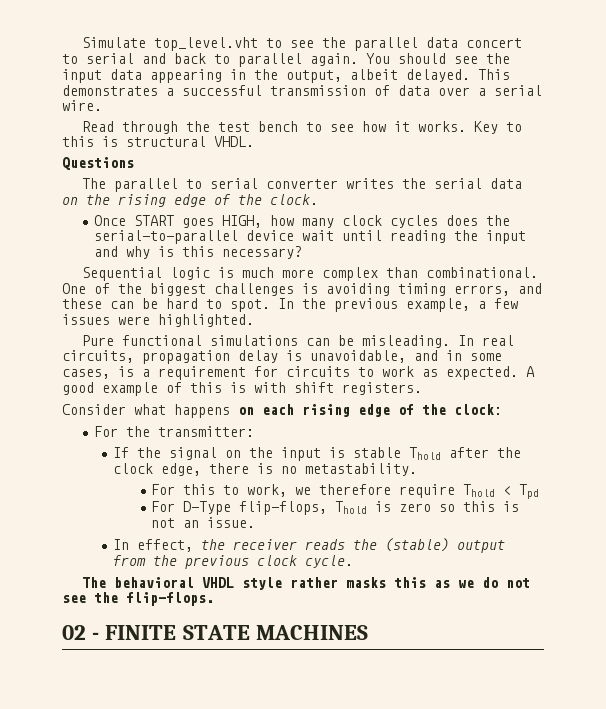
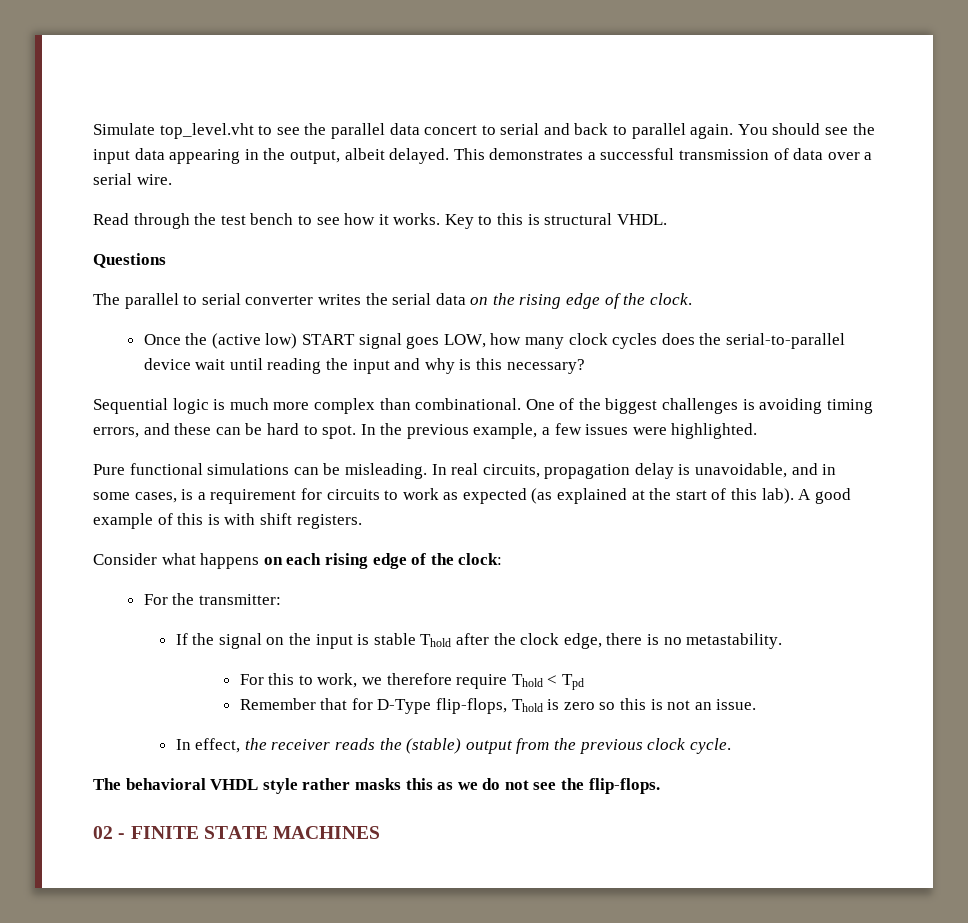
- Once START goes HIGH, how many clock cycles does the serial-to-parallel device wait until reading the input and why is this necessary?
+ Once the (active low) START signal goes LOW, how many clock cycles does the serial-to-parallel device wait until reading the input and why is this necessary?
- In real circuits, propagation delay is unavoidable, and in some cases, is a requirement for circuits to work as expected.
+ In real circuits, propagation delay is unavoidable, and in some cases, is a requirement for circuits to work as expected (as explained at the start of this lab).
- For D-Type flip-flops, Thold is zero so this is not an issue.
+ Remember that for D-Type flip-flops, Thold is zero so this is not an issue.

